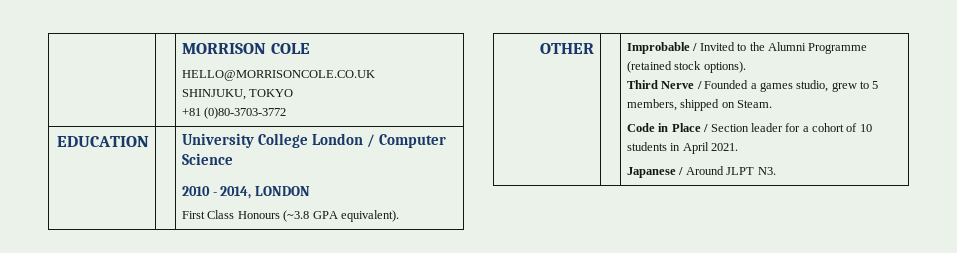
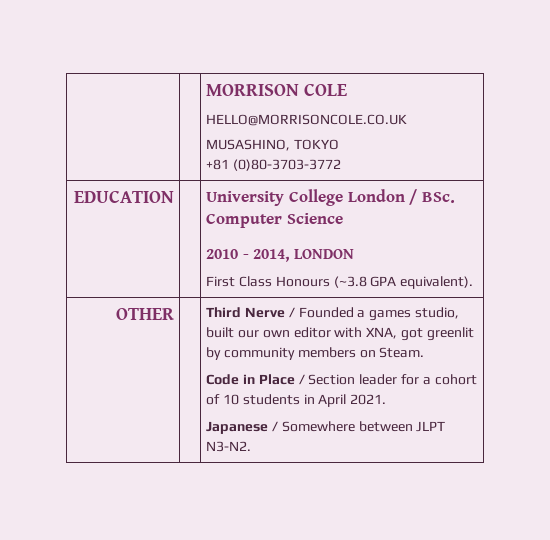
  | | MORRISON COLE
  HELLO@MORRISONCOLE.CO.UK
- SHINJUKU, TOKYO
+ MUSASHINO, TOKYO
- EDUCATION | | University College London / Computer Science
+ EDUCATION | | University College London / BSc. Computer Science
- Improbable / Invited to the Alumni Programme (retained stock options).
- Third Nerve / Founded a games studio, grew to 5 members, shipped on Steam.
+ Third Nerve / Founded a games studio, built our own editor with XNA, got greenlit by community members on Steam.
- Japanese / Around JLPT N3.
+ Japanese / Somewhere between JLPT N3-N2.

